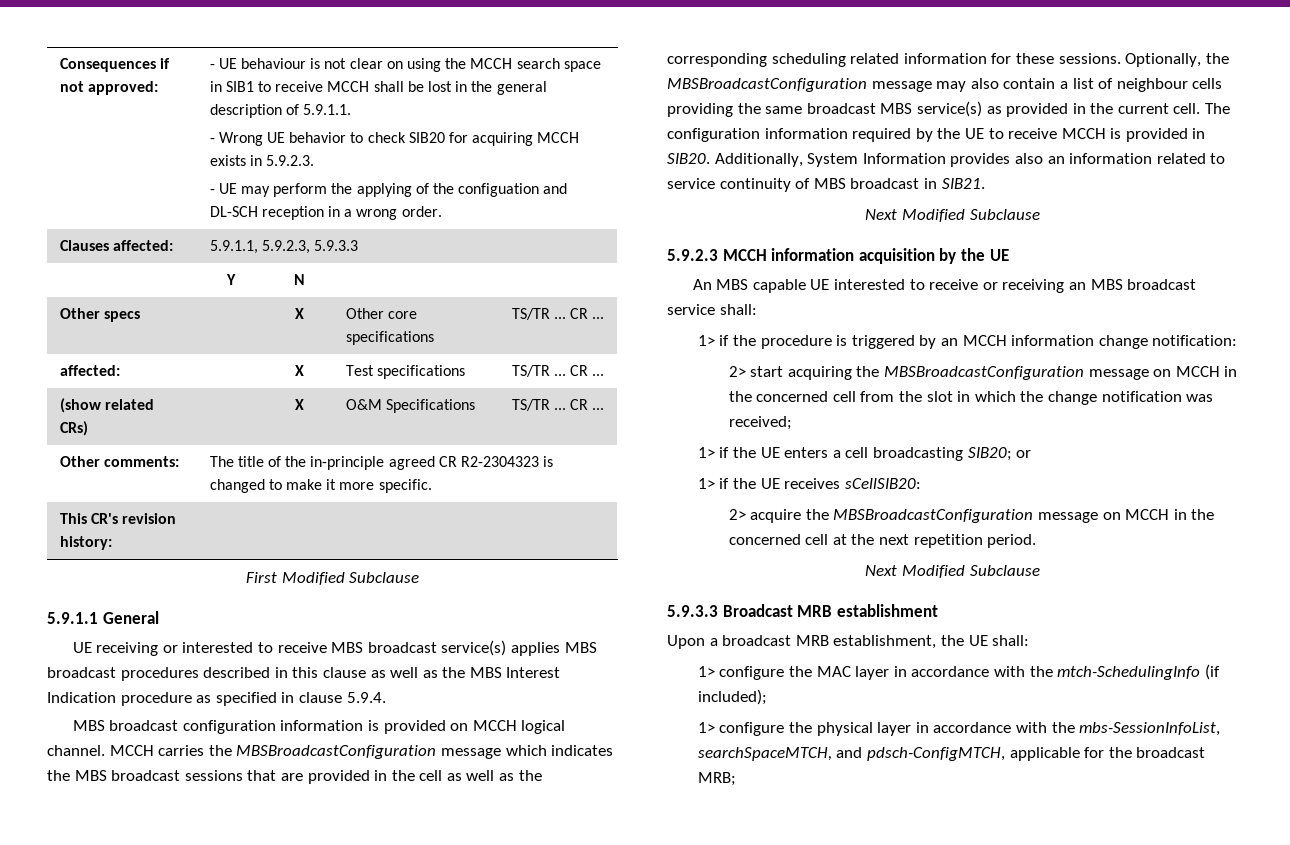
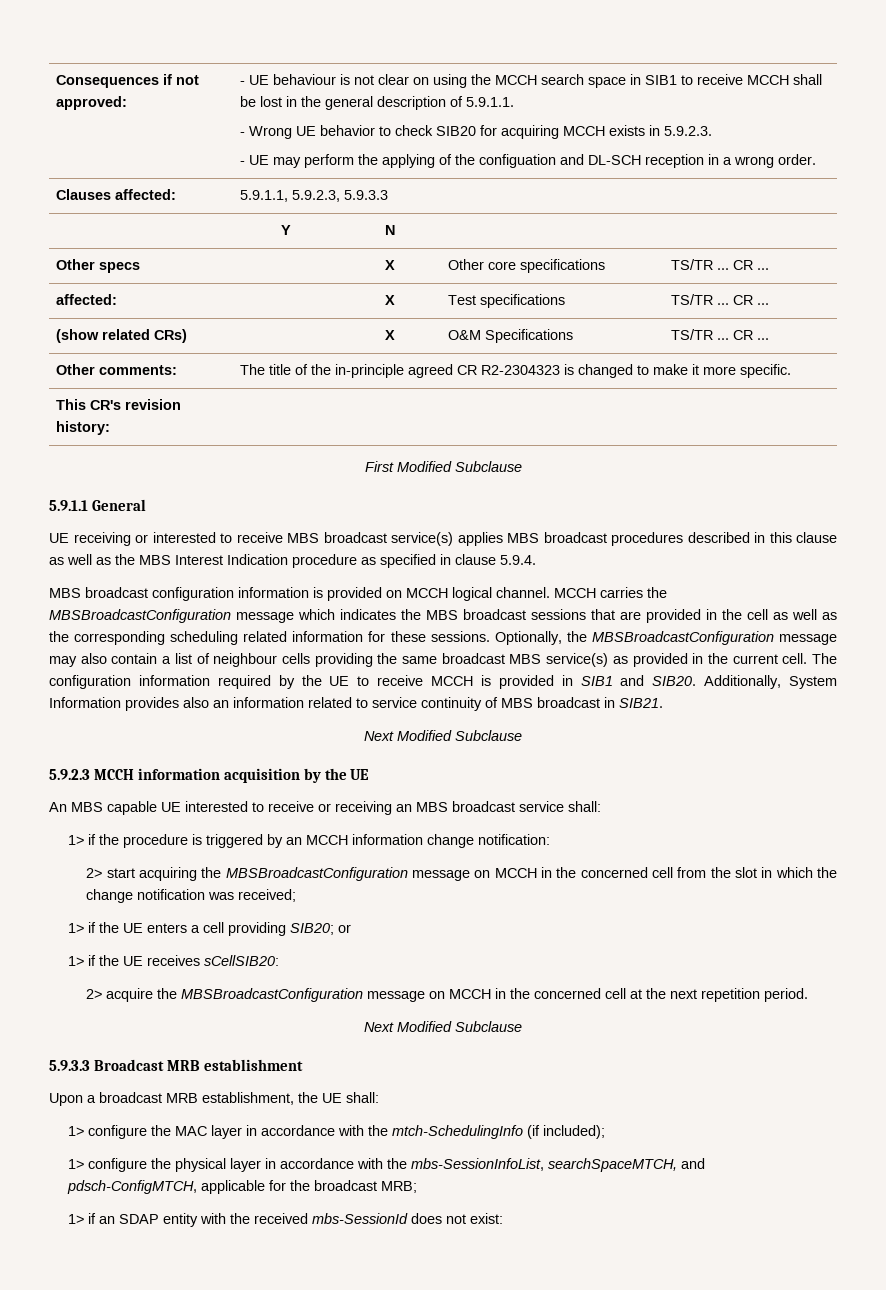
- The configuration information required by the UE to receive MCCH is provided in SIB20.
+ The configuration information required by the UE to receive MCCH is provided in SIB1 and SIB20.
- 1> if the UE enters a cell broadcasting SIB20; or
+ 1> if the UE enters a cell providing SIB20; or
+ 1> if an SDAP entity with the received mbs-SessionId does not exist:

